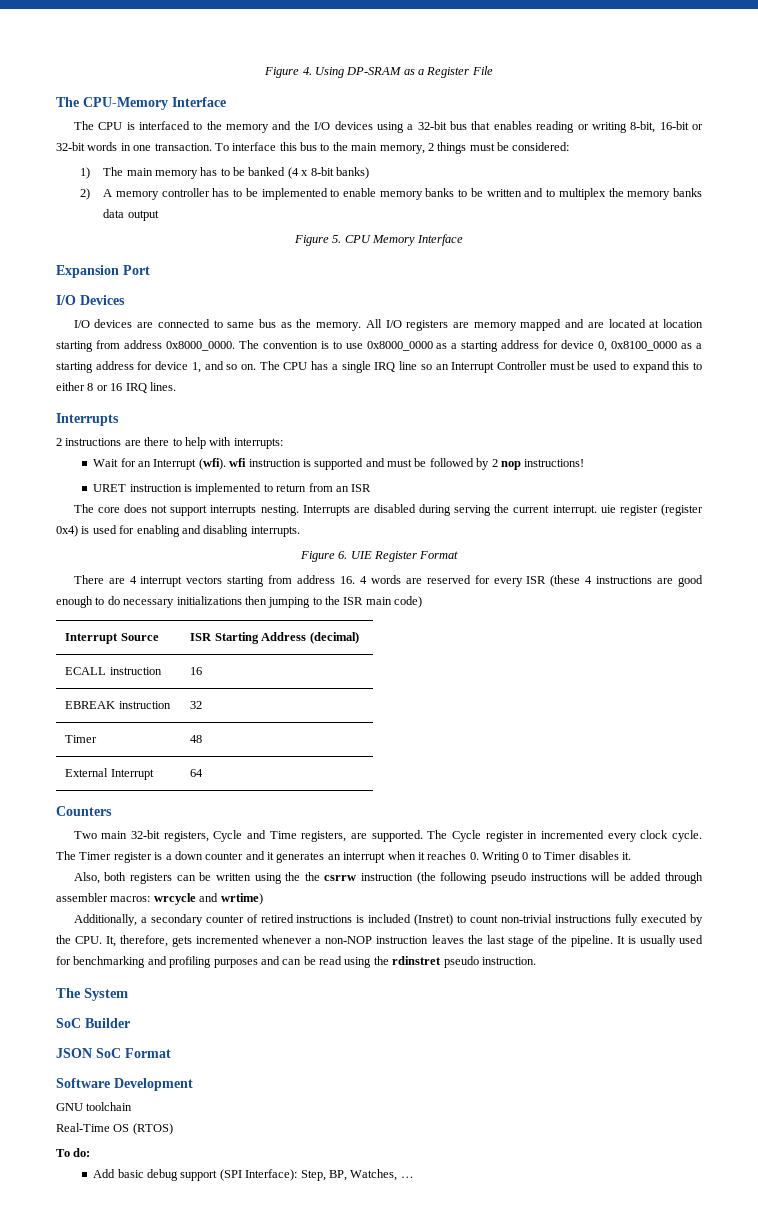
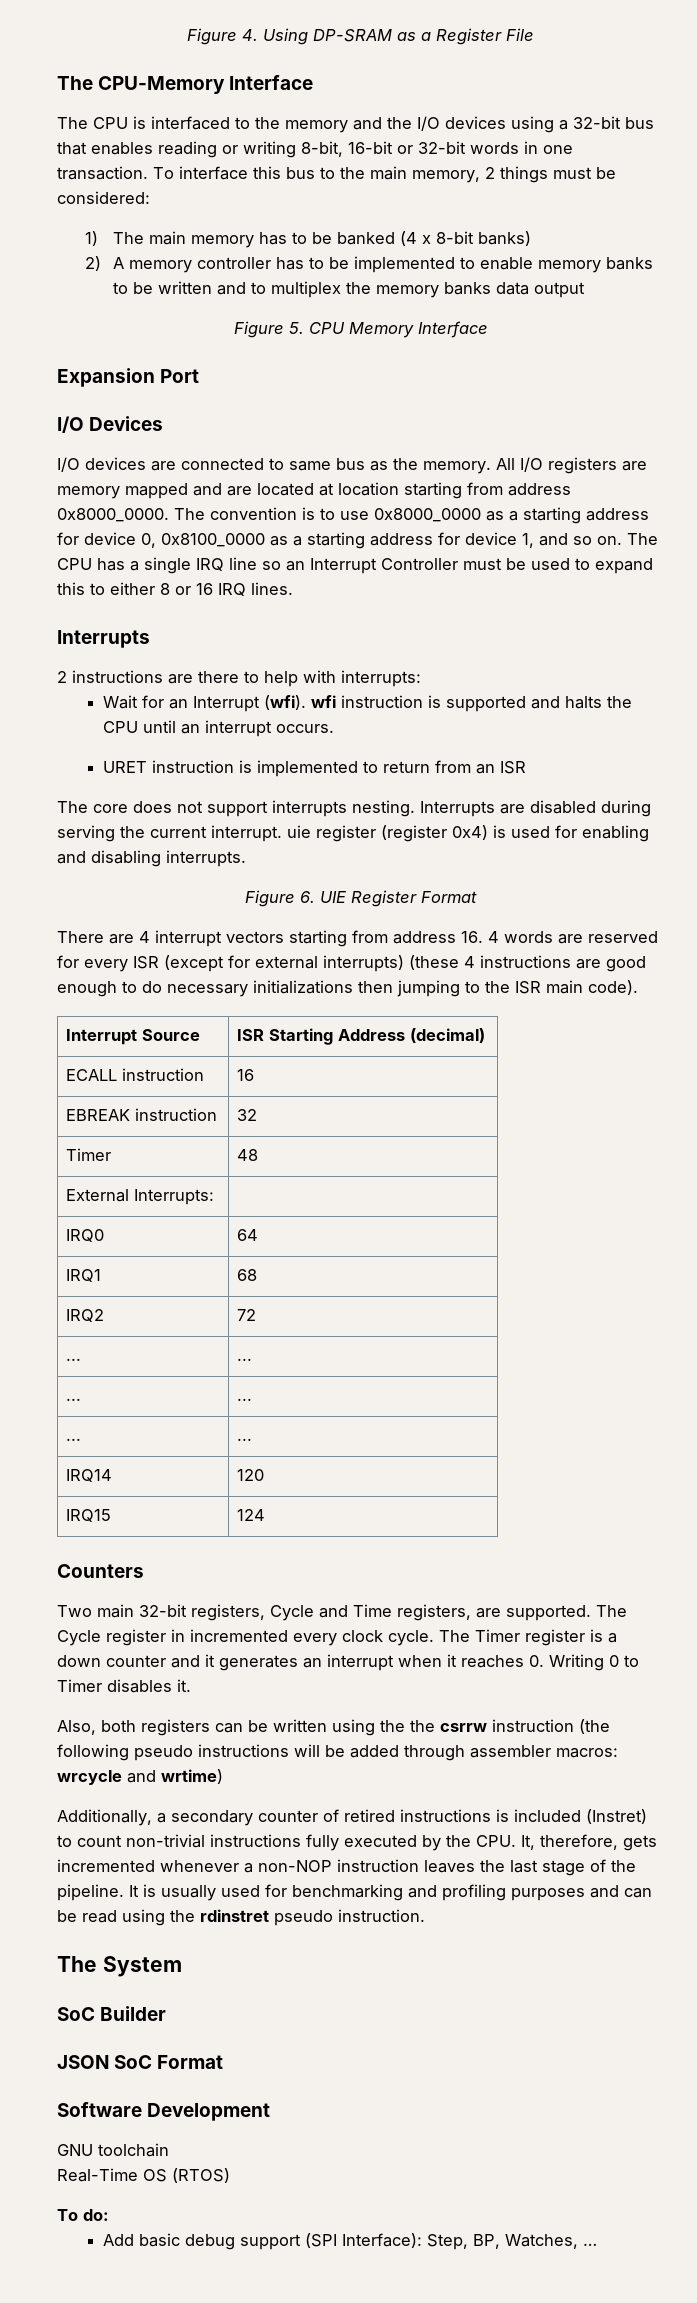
- Wait for an Interrupt (wfi). wfi instruction is supported and must be followed by 2 nop instructions!
+ Wait for an Interrupt (wfi). wfi instruction is supported and halts the CPU until an interrupt occurs.
- There are 4 interrupt vectors starting from address 16. 4 words are reserved for every ISR (these 4 instructions are good enough to do necessary initializations then jumping to the ISR main code)
+ There are 4 interrupt vectors starting from address 16. 4 words are reserved for every ISR (except for external interrupts) (these 4 instructions are good enough to do necessary initializations then jumping to the ISR main code).
- External Interrupt | 64
+ External Interrupts: |
+ IRQ0 | 64
+ IRQ1 | 68
+ IRQ2 | 72
+ ... | ...
+ ... | ...
+ ... | ...
+ IRQ14 | 120
+ IRQ15 | 124

